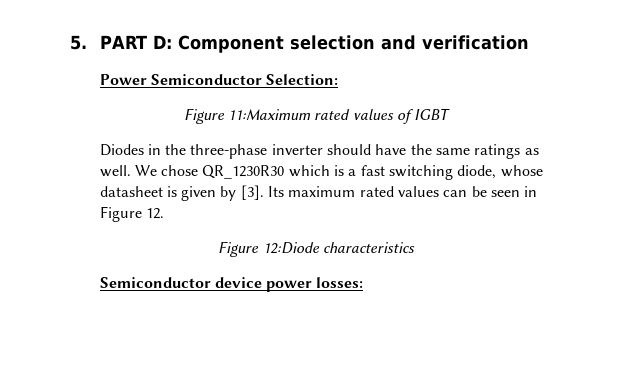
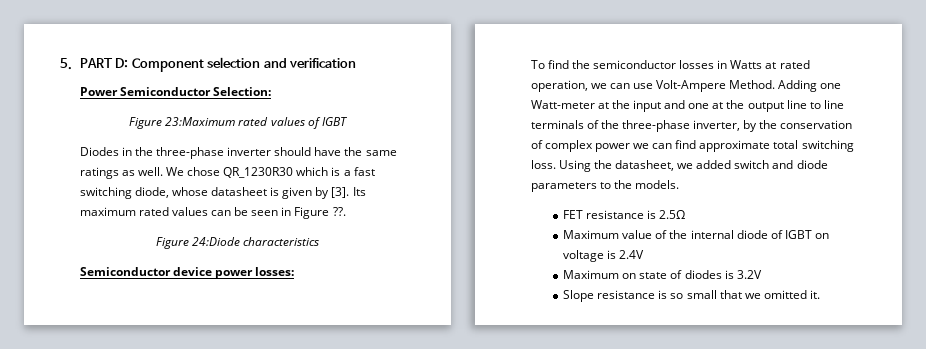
- Figure 11:Maximum rated values of IGBT
+ Figure 23:Maximum rated values of IGBT
- Its maximum rated values can be seen in Figure 12.
- Figure 12:Diode characteristics
+ Its maximum rated values can be seen in Figure ??.
+ Figure 24:Diode characteristics
+ To find the semiconductor losses in Watts at rated operation, we can use Volt-Ampere Method. Adding one Watt-meter at the input and one at the output line to line terminals of the three-phase inverter, by the conservation of complex power we can find approximate total switching loss. Using the datasheet, we added switch and diode parameters to the models.
+ FET resistance is 2.5Ω
+ Maximum value of the internal diode of IGBT on voltage is 2.4V
+ Maximum on state of diodes is 3.2V
+ Slope resistance is so small that we omitted it.

